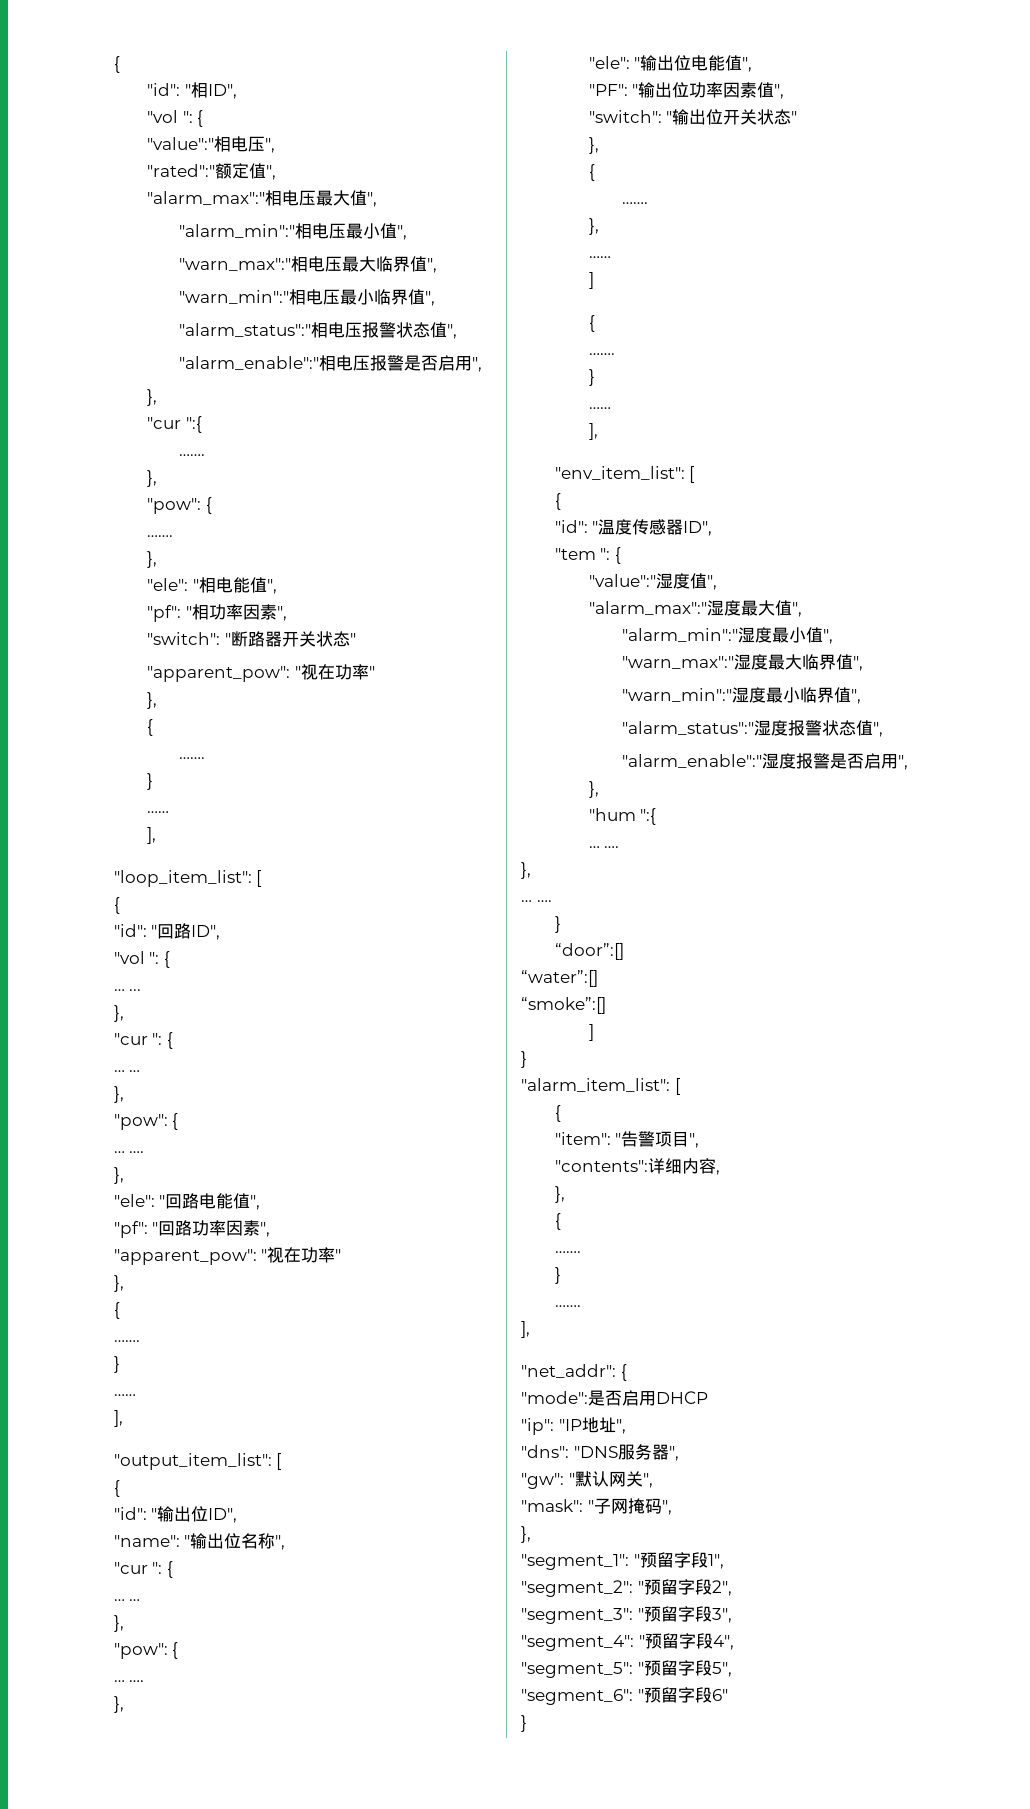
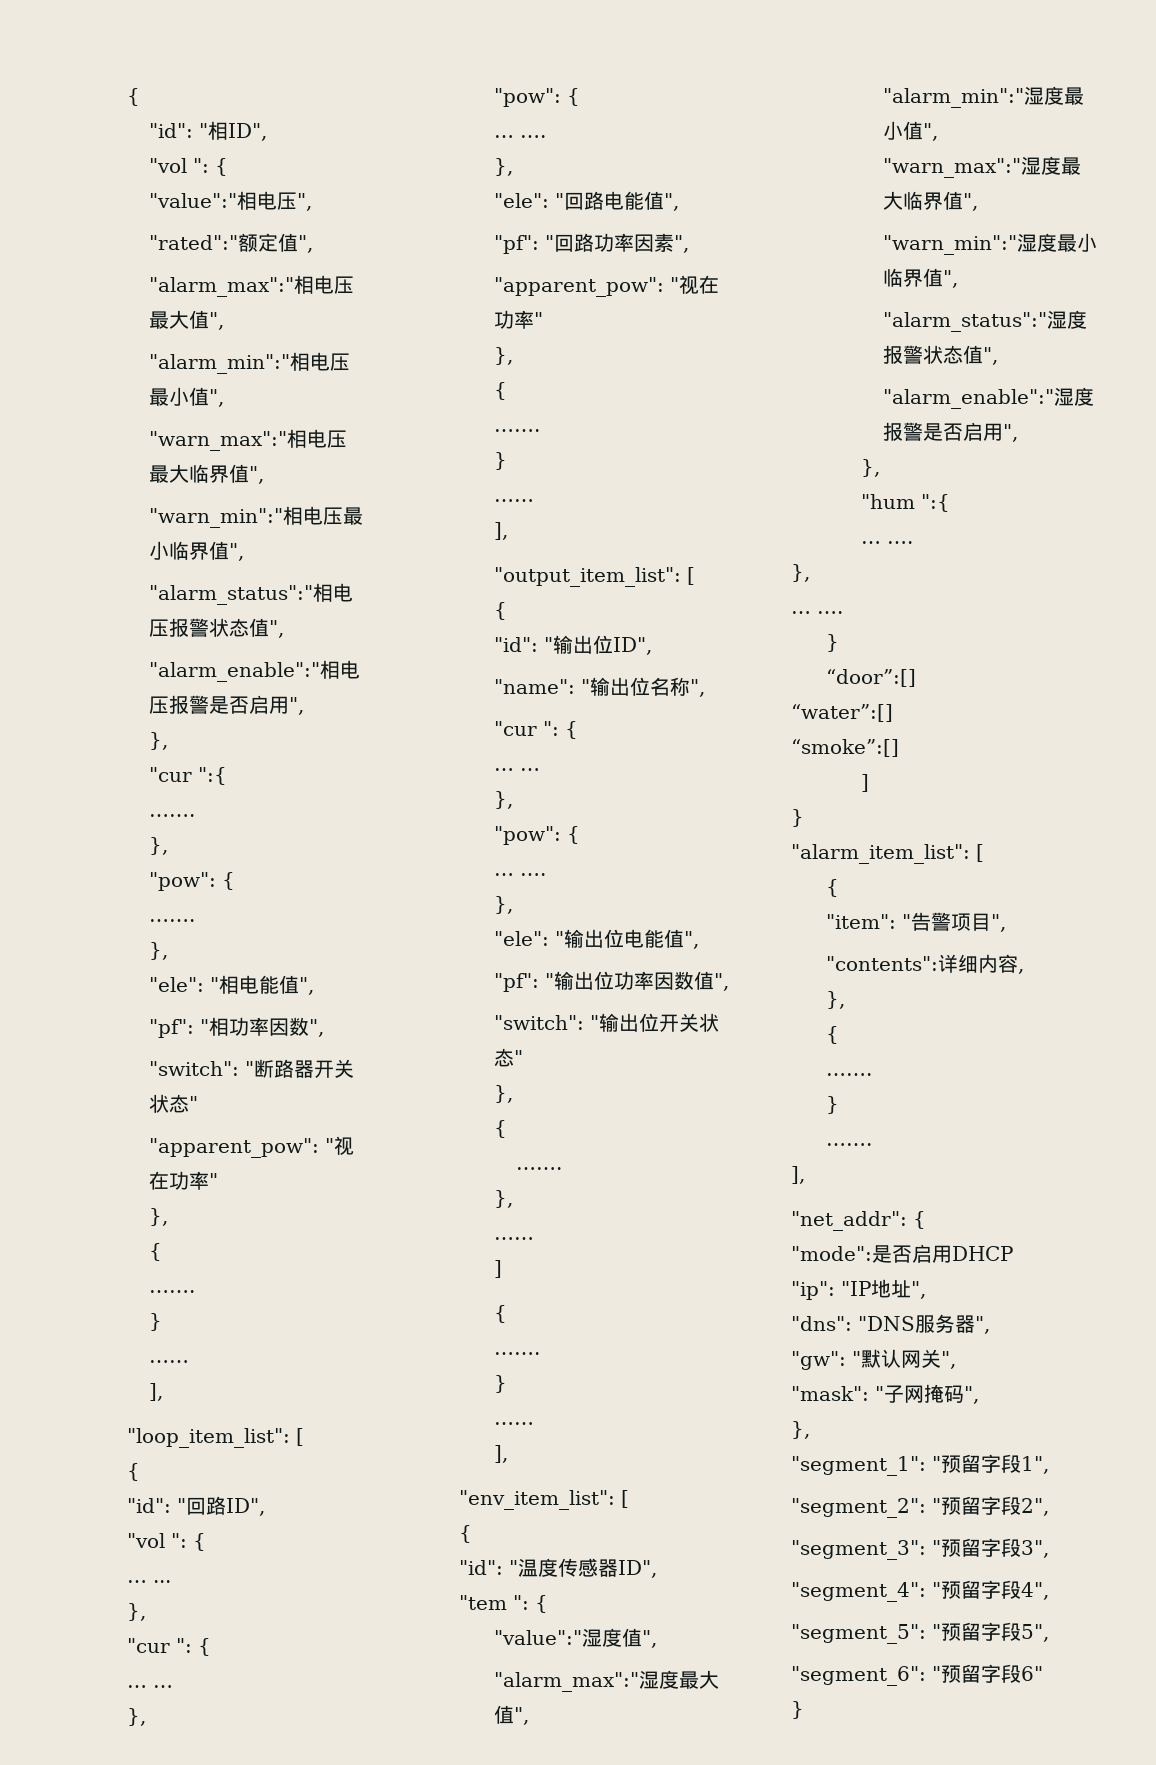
- "pf": "相功率因素",
+ "pf": "相功率因数",
- "PF": "输出位功率因素值",
+ "pf": "输出位功率因数值",

